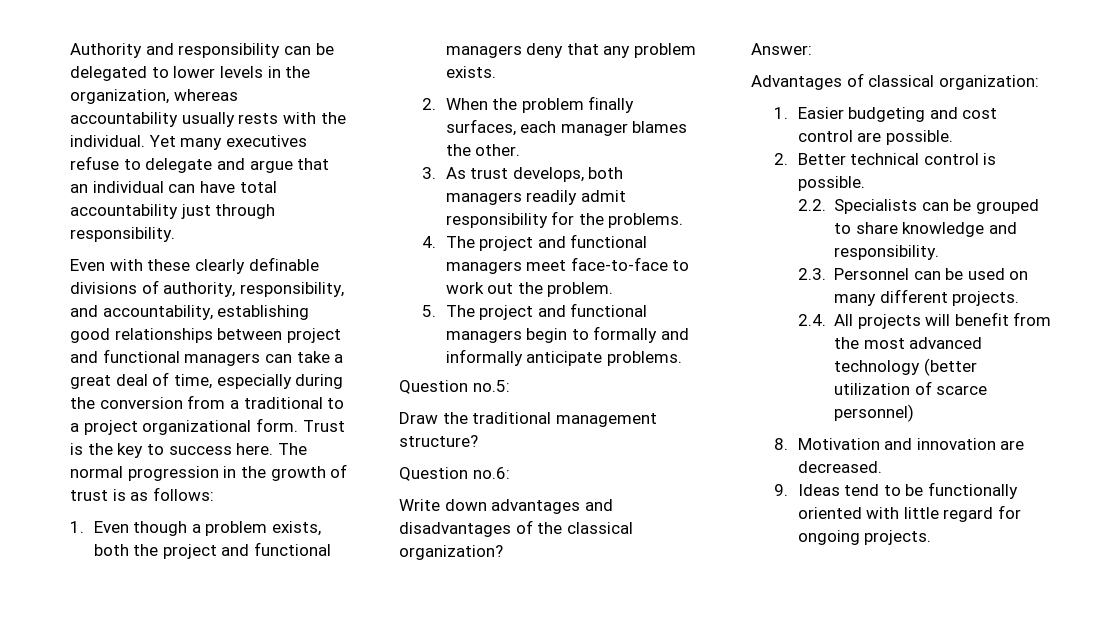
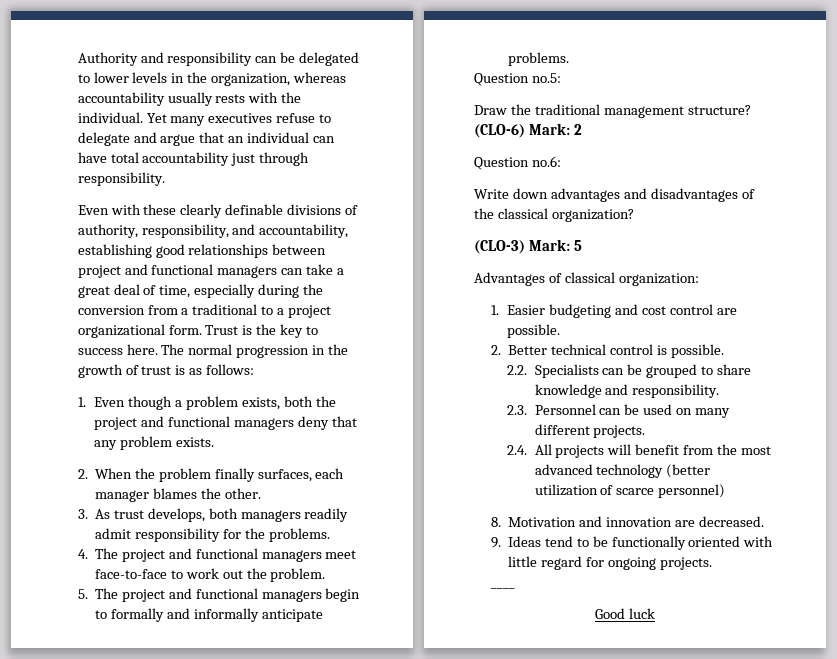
+ (CLO-6) Mark: 2
- Answer:
+ (CLO-3) Mark: 5
+ ____
+ Good luck

